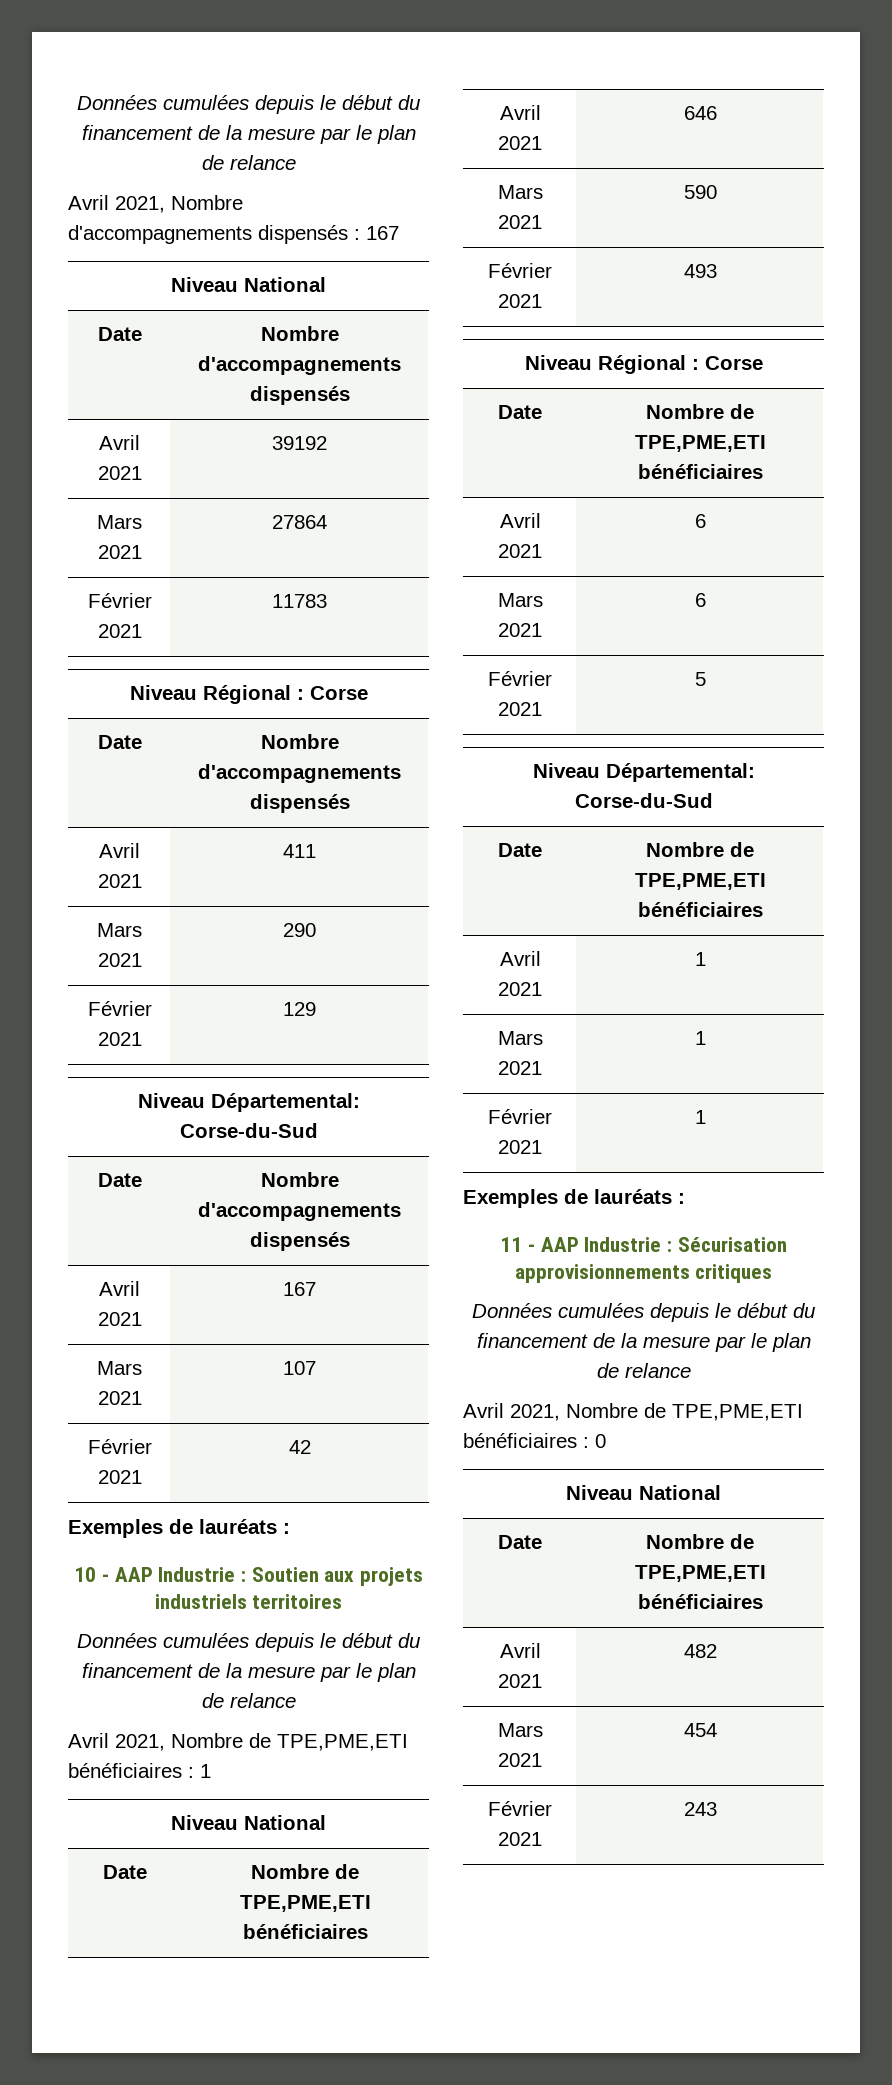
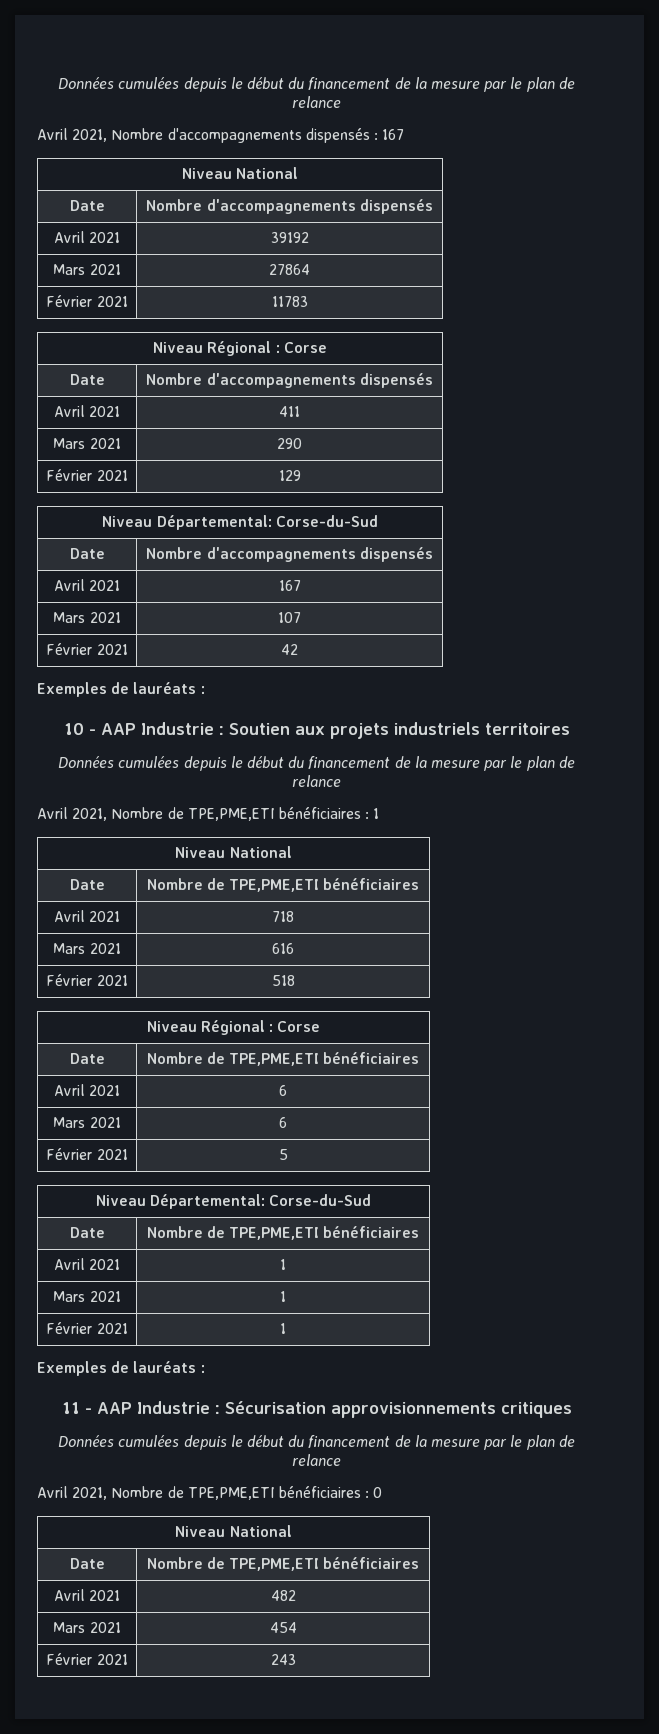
- Avril 2021 | 646
- Mars 2021 | 590
- Février 2021 | 493
+ Avril 2021 | 718
+ Mars 2021 | 616
+ Février 2021 | 518

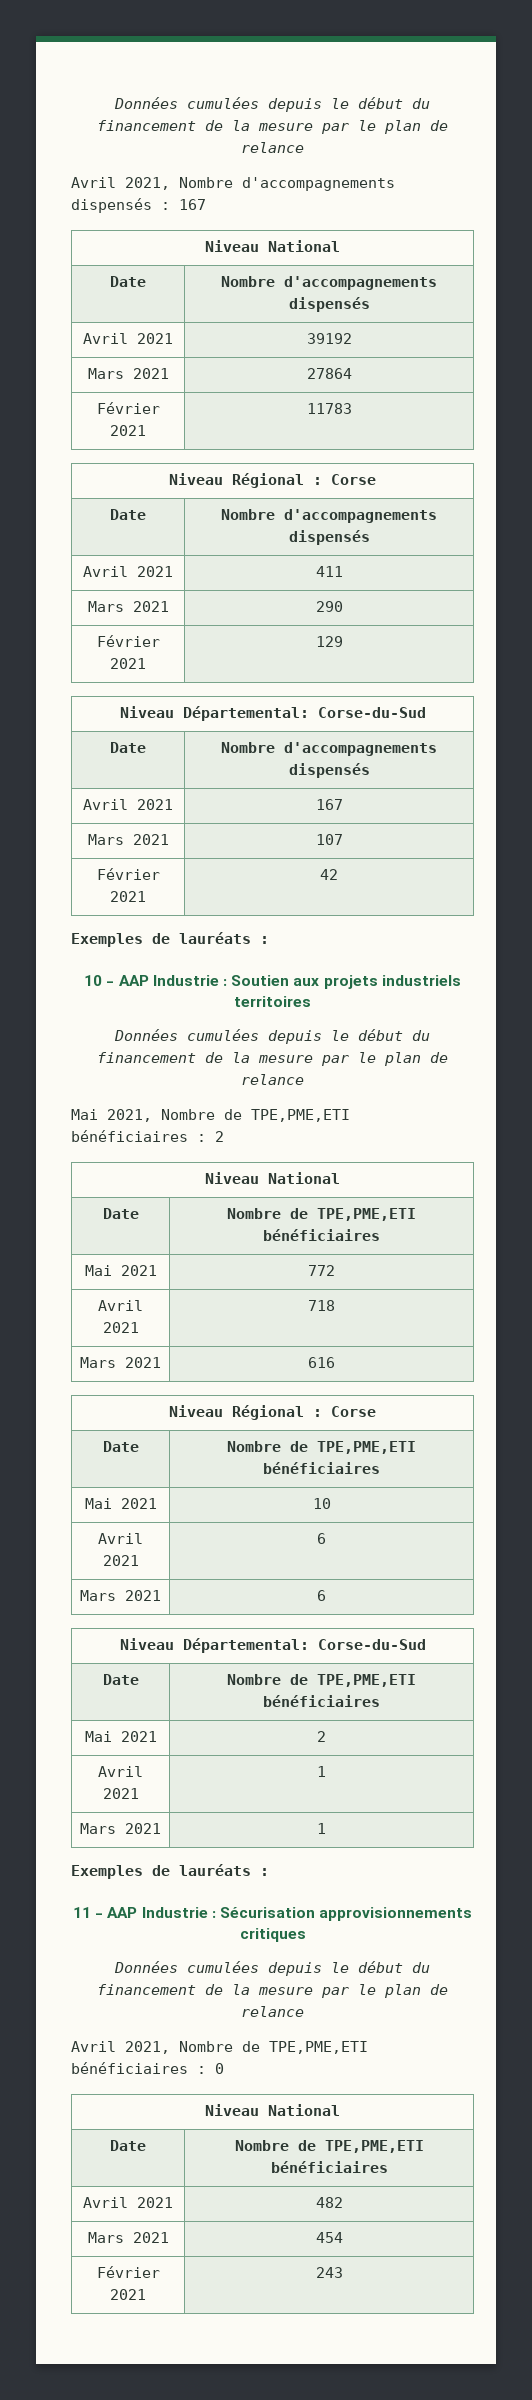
- Avril 2021, Nombre de TPE,PME,ETI bénéficiaires : 1
+ Mai 2021, Nombre de TPE,PME,ETI bénéficiaires : 2
  Niveau National
  Date | Nombre de TPE,PME,ETI bénéficiaires
+ Mai 2021 | 772
- Février 2021 | 518
+ Mai 2021 | 10
- Février 2021 | 5
+ Mai 2021 | 2
- Février 2021 | 1

